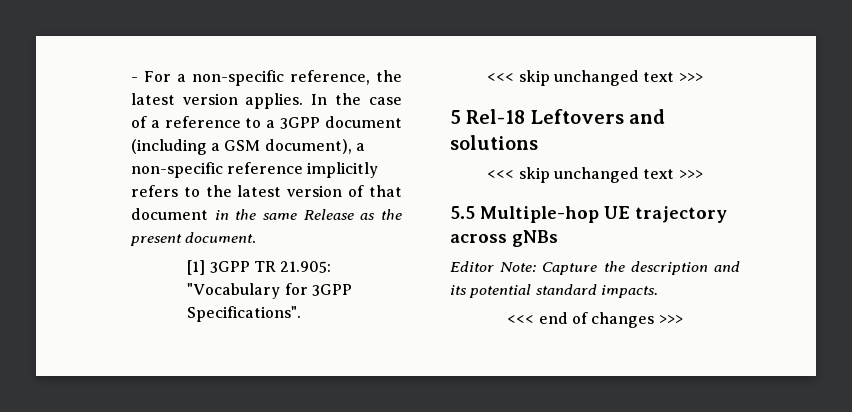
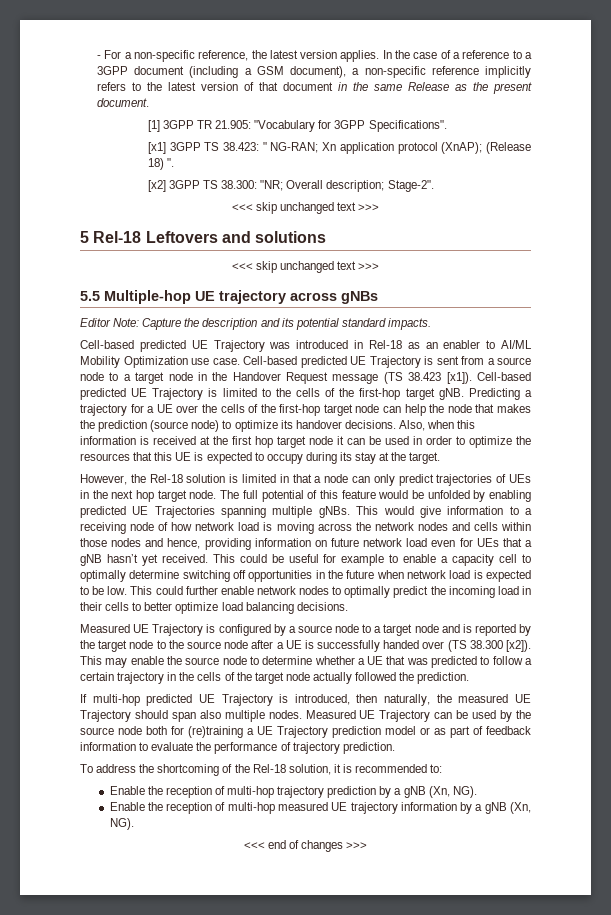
+ [x1] 3GPP TS 38.423: " NG-RAN; Xn application protocol (XnAP); (Release 18) ".
+ [x2] 3GPP TS 38.300: "NR; Overall description; Stage-2".
+ Cell-based predicted UE Trajectory was introduced in Rel-18 as an enabler to AI/ML Mobility Optimization use case. Cell-based predicted UE Trajectory is sent from a source node to a target node in the Handover Request message (TS 38.423 [x1]). Cell-based predicted UE Trajectory is limited to the cells of the first-hop target gNB. Predicting a trajectory for a UE over the cells of the first-hop target node can help the node that makes the prediction (source node) to optimize its handover decisions. Also, when this information is received at the first hop target node it can be used in order to optimize the resources that this UE is expected to occupy during its stay at the target.
+ However, the Rel-18 solution is limited in that a node can only predict trajectories of UEs in the next hop target node. The full potential of this feature would be unfolded by enabling predicted UE Trajectories spanning multiple gNBs. This would give information to a receiving node of how network load is moving across the network nodes and cells within those nodes and hence, providing information on future network load even for UEs that a gNB hasn’t yet received. This could be useful for example to enable a capacity cell to optimally determine switching off opportunities in the future when network load is expected to be low. This could further enable network nodes to optimally predict the incoming load in their cells to better optimize load balancing decisions.
+ Measured UE Trajectory is configured by a source node to a target node and is reported by the target node to the source node after a UE is successfully handed over (TS 38.300 [x2]). This may enable the source node to determine whether a UE that was predicted to follow a certain trajectory in the cells of the target node actually followed the prediction.
+ If multi-hop predicted UE Trajectory is introduced, then naturally, the measured UE Trajectory should span also multiple nodes. Measured UE Trajectory can be used by the source node both for (re)training a UE Trajectory prediction model or as part of feedback information to evaluate the performance of trajectory prediction.
+ To address the shortcoming of the Rel-18 solution, it is recommended to:
+ Enable the reception of multi-hop trajectory prediction by a gNB (Xn, NG).
+ Enable the reception of multi-hop measured UE trajectory information by a gNB (Xn, NG).

